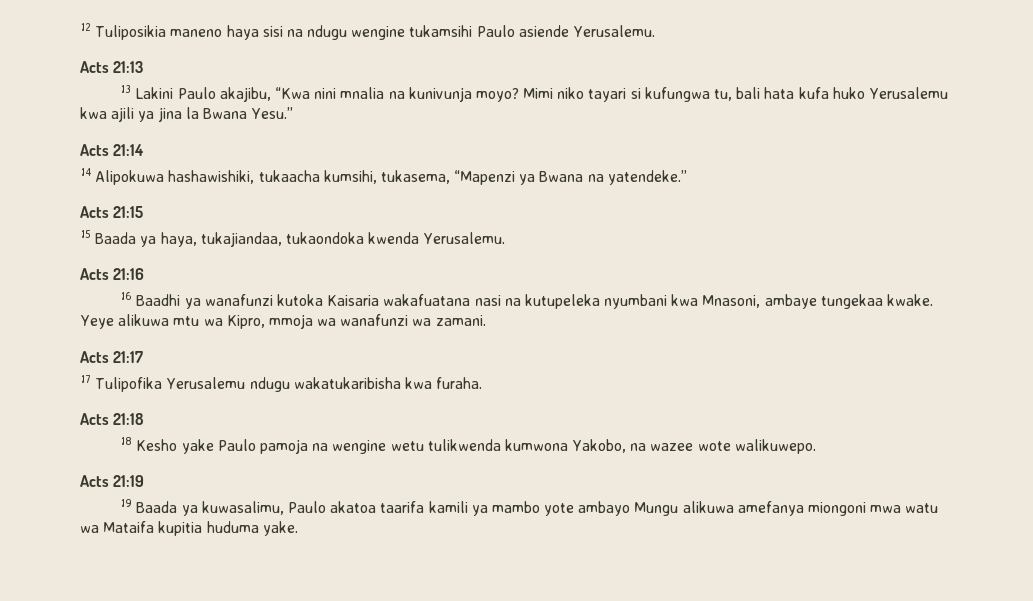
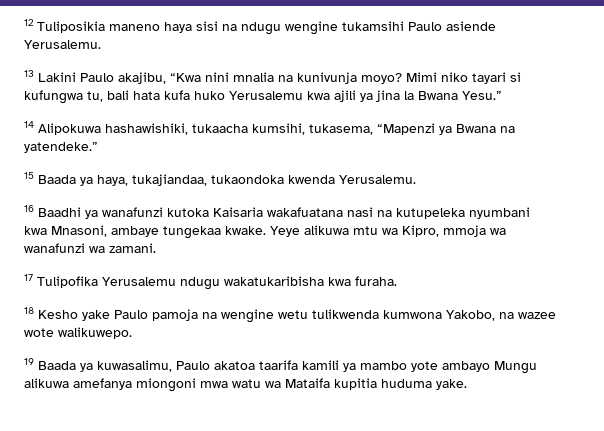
- Acts 21:13
- Acts 21:14
- Acts 21:15
- Acts 21:16
- Acts 21:17
- Acts 21:18
- Acts 21:19

